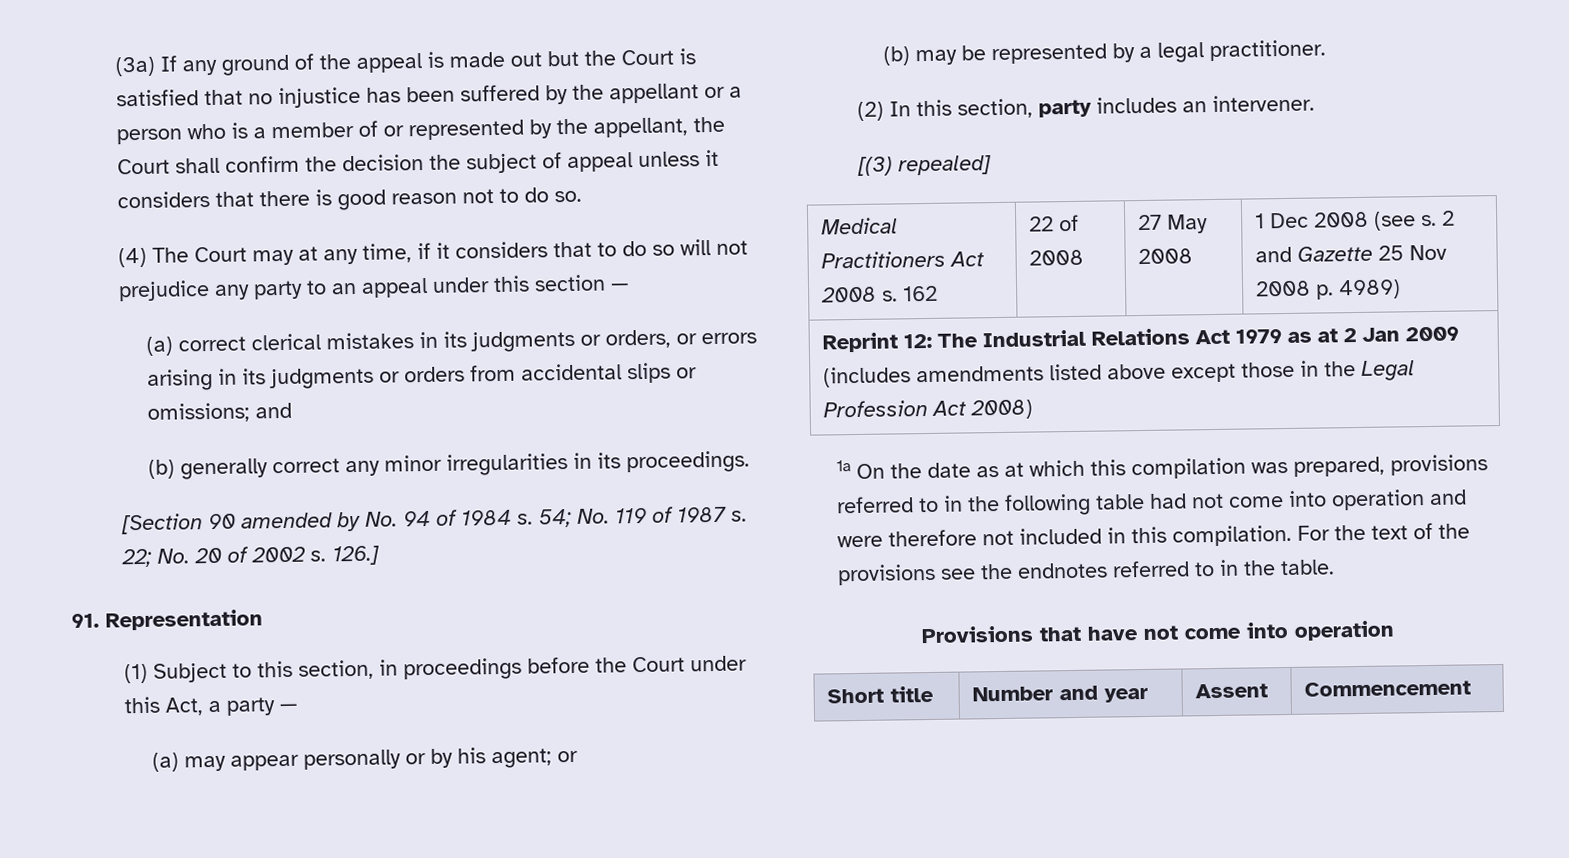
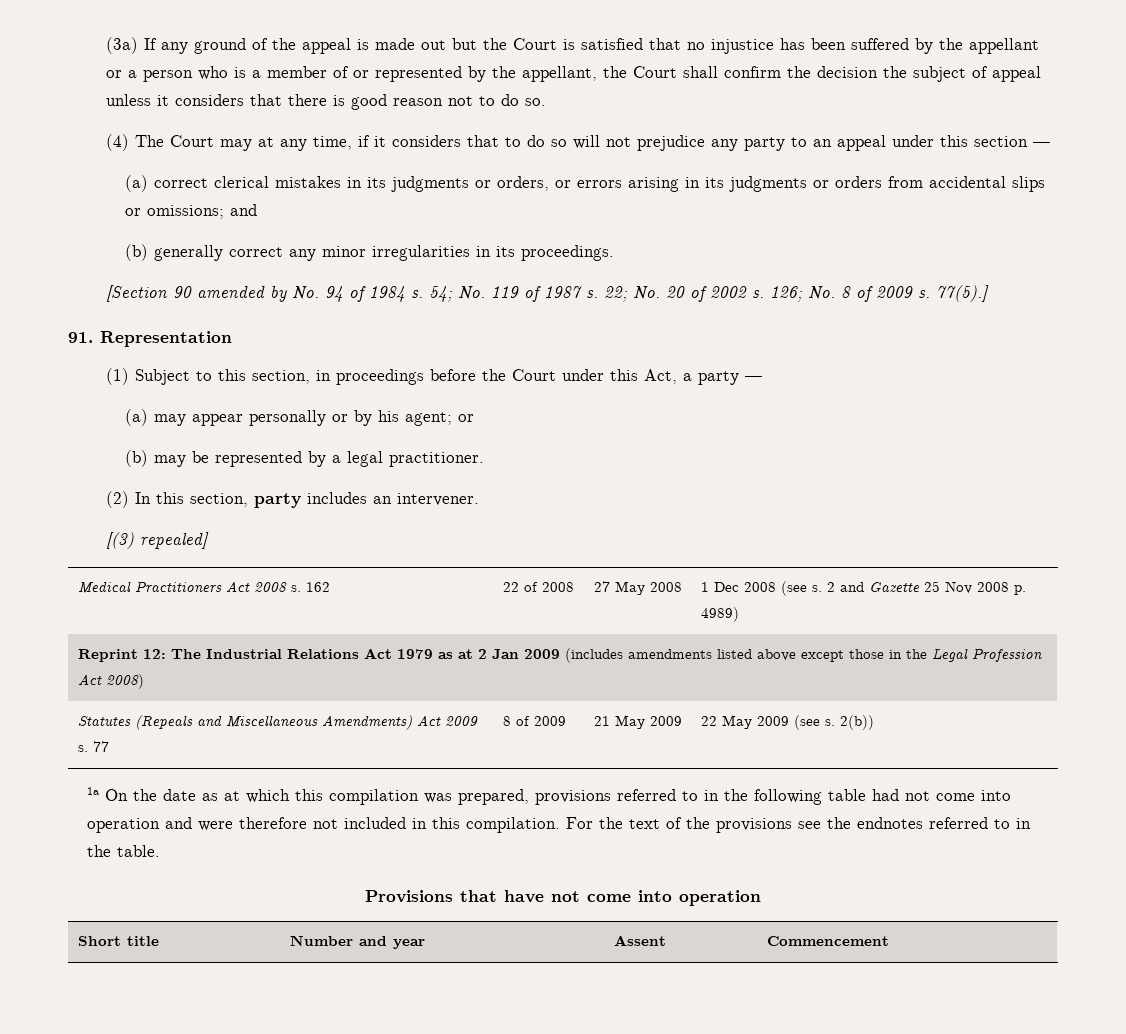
- 126.]
+ 126; No. 8 of 2009 s. 77(5).]
+ Statutes (Repeals and Miscellaneous Amendments) Act 2009 s. 77 | 8 of 2009 | 21 May 2009 | 22 May 2009 (see s. 2(b))

